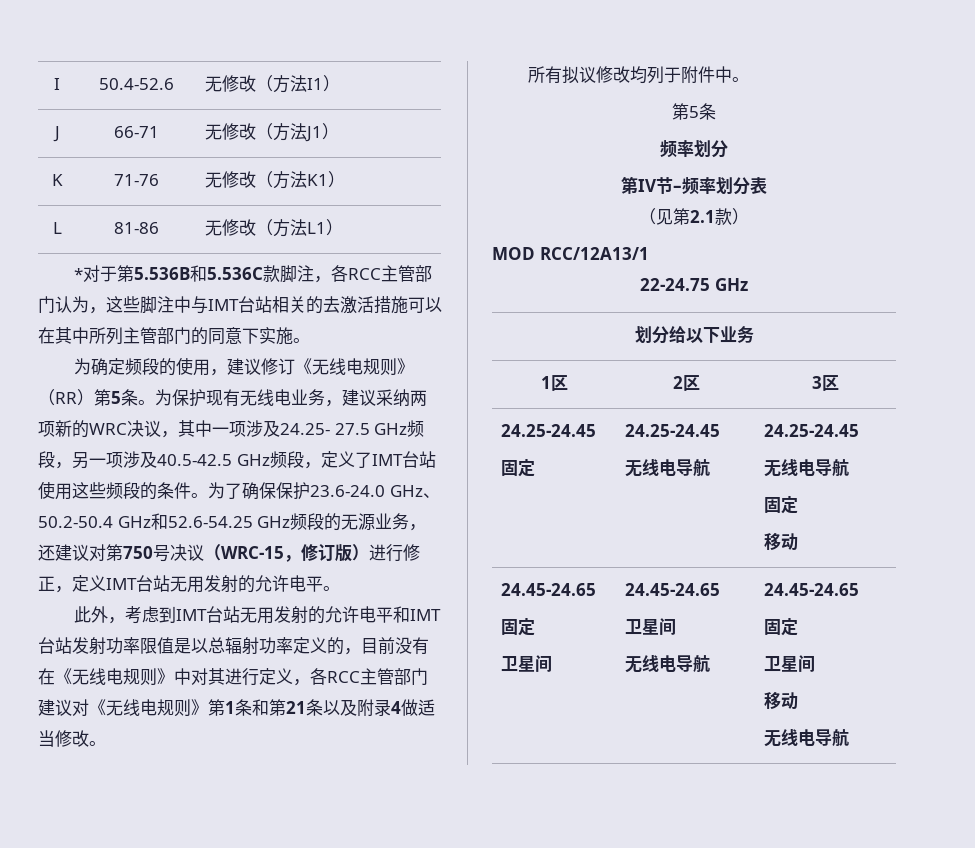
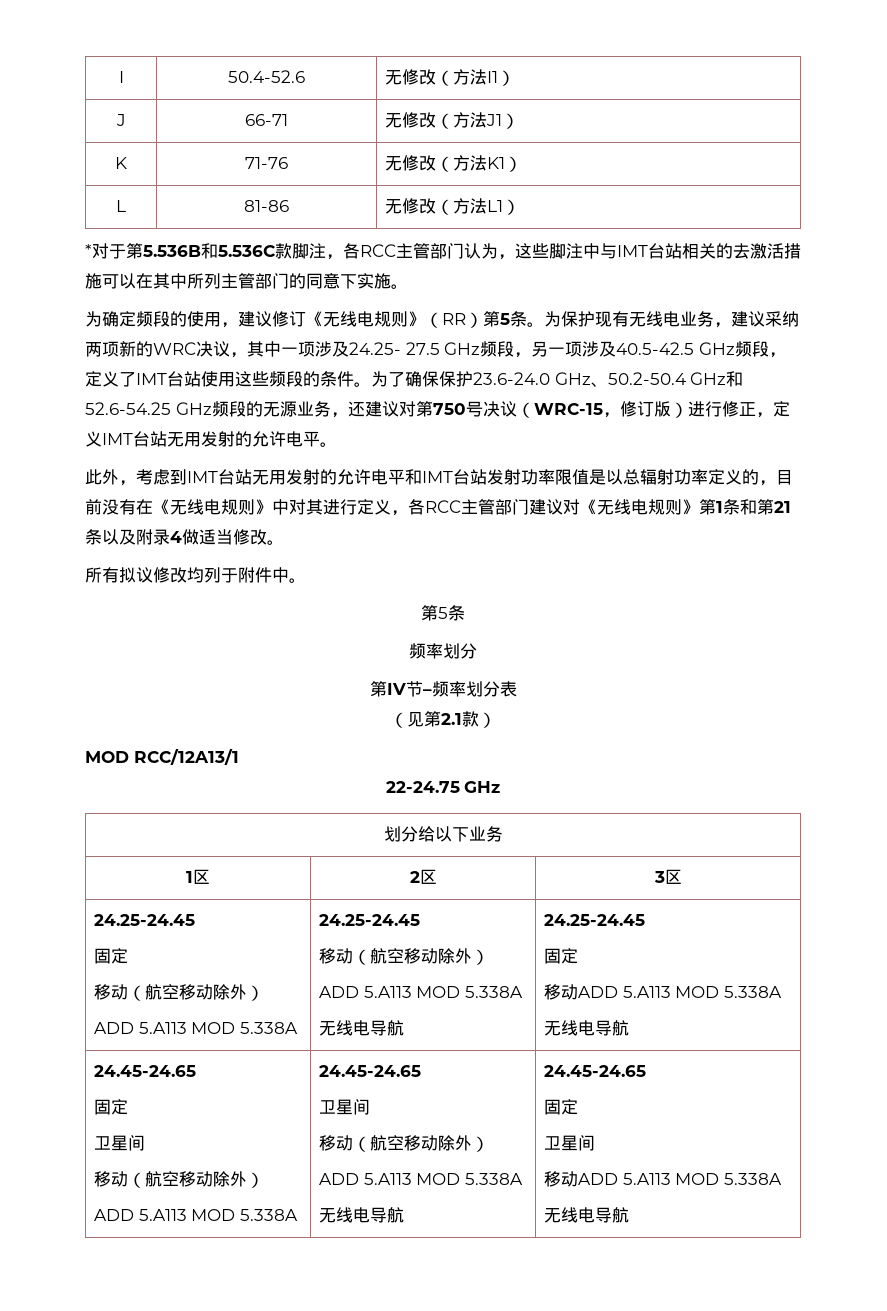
  1区 | 2区 | 3区
  24.25-24.45
- 固定 | 24.25-24.45
+ 固定
+ 移动（航空移动除外）
+ ADD 5.A113 MOD 5.338A | 24.25-24.45
+ 移动（航空移动除外）
+ ADD 5.A113 MOD 5.338A
  无线电导航 | 24.25-24.45
+ 固定
+ 移动ADD 5.A113 MOD 5.338A
  无线电导航
- 固定
- 移动
  24.45-24.65
  固定
- 卫星间 | 24.45-24.65
  卫星间
+ 移动（航空移动除外）
+ ADD 5.A113 MOD 5.338A | 24.45-24.65
+ 卫星间
+ 移动（航空移动除外）
+ ADD 5.A113 MOD 5.338A
  无线电导航 | 24.45-24.65
  固定
  卫星间
- 移动
+ 移动ADD 5.A113 MOD 5.338A

